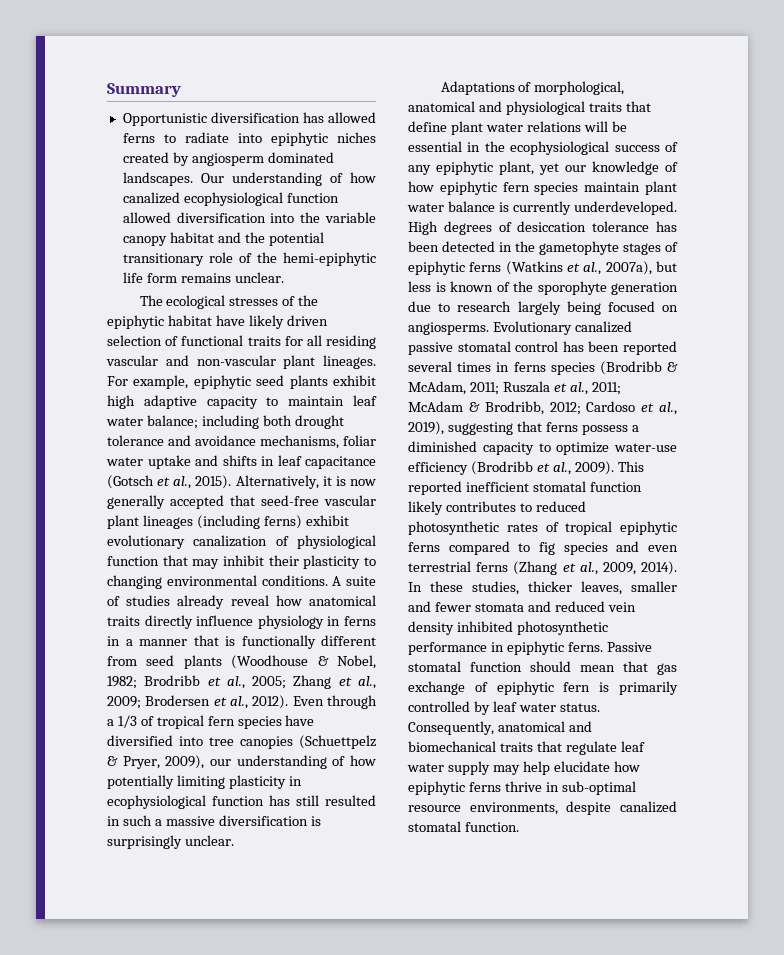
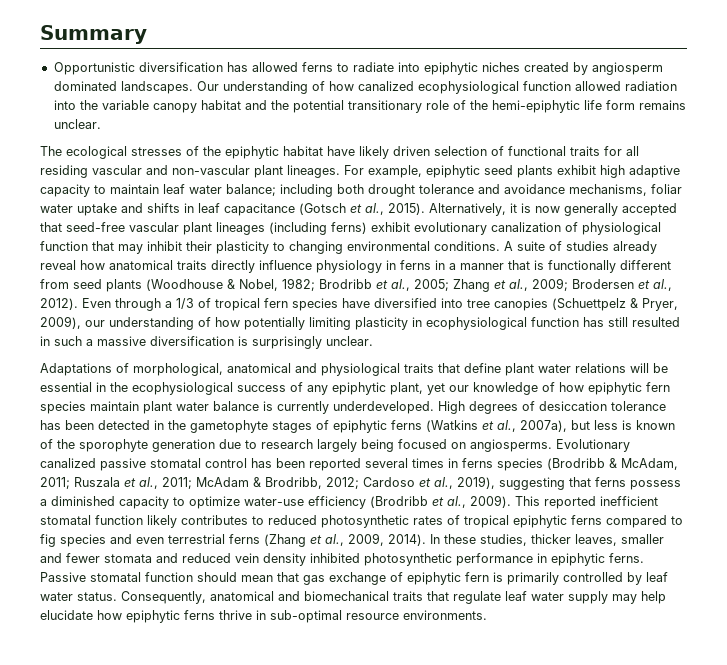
- Our understanding of how canalized ecophysiological function allowed diversification into the variable canopy habitat and the potential transitionary role of the hemi-epiphytic life form remains unclear.
+ Our understanding of how canalized ecophysiological function allowed radiation into the variable canopy habitat and the potential transitionary role of the hemi-epiphytic life form remains unclear.
- Consequently, anatomical and biomechanical traits that regulate leaf water supply may help elucidate how epiphytic ferns thrive in sub-optimal resource environments, despite canalized stomatal function.
+ Consequently, anatomical and biomechanical traits that regulate leaf water supply may help elucidate how epiphytic ferns thrive in sub-optimal resource environments.

